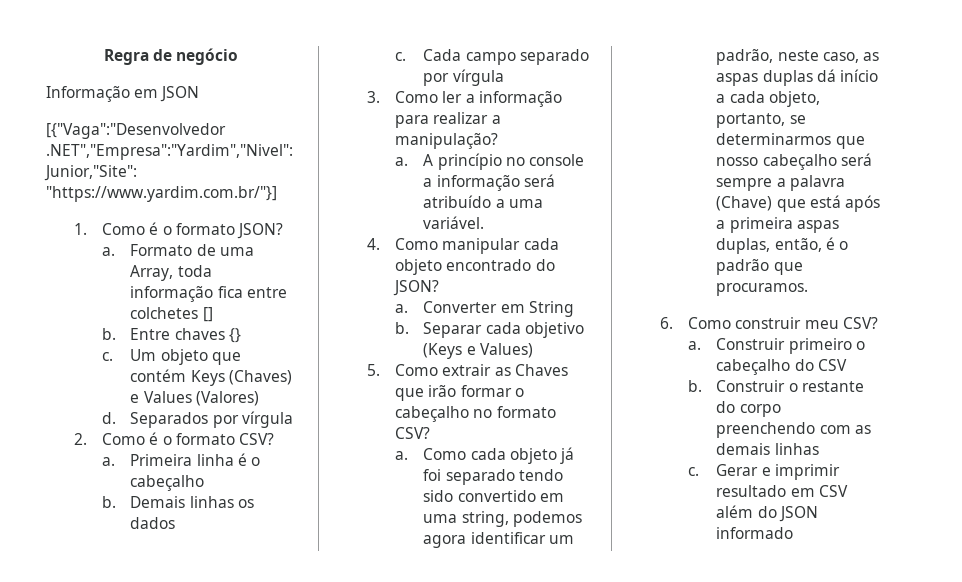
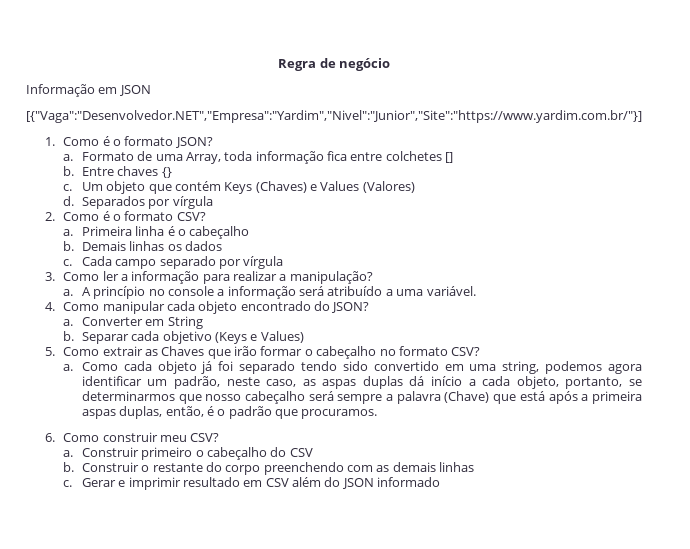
- [{"Vaga":"Desenvolvedor .NET","Empresa":"Yardim","Nivel": Junior,"Site": "https://www.yardim.com.br/"}]
+ [{"Vaga":"Desenvolvedor.NET","Empresa":"Yardim","Nivel":"Junior","Site":"https://www.yardim.com.br/"}]

